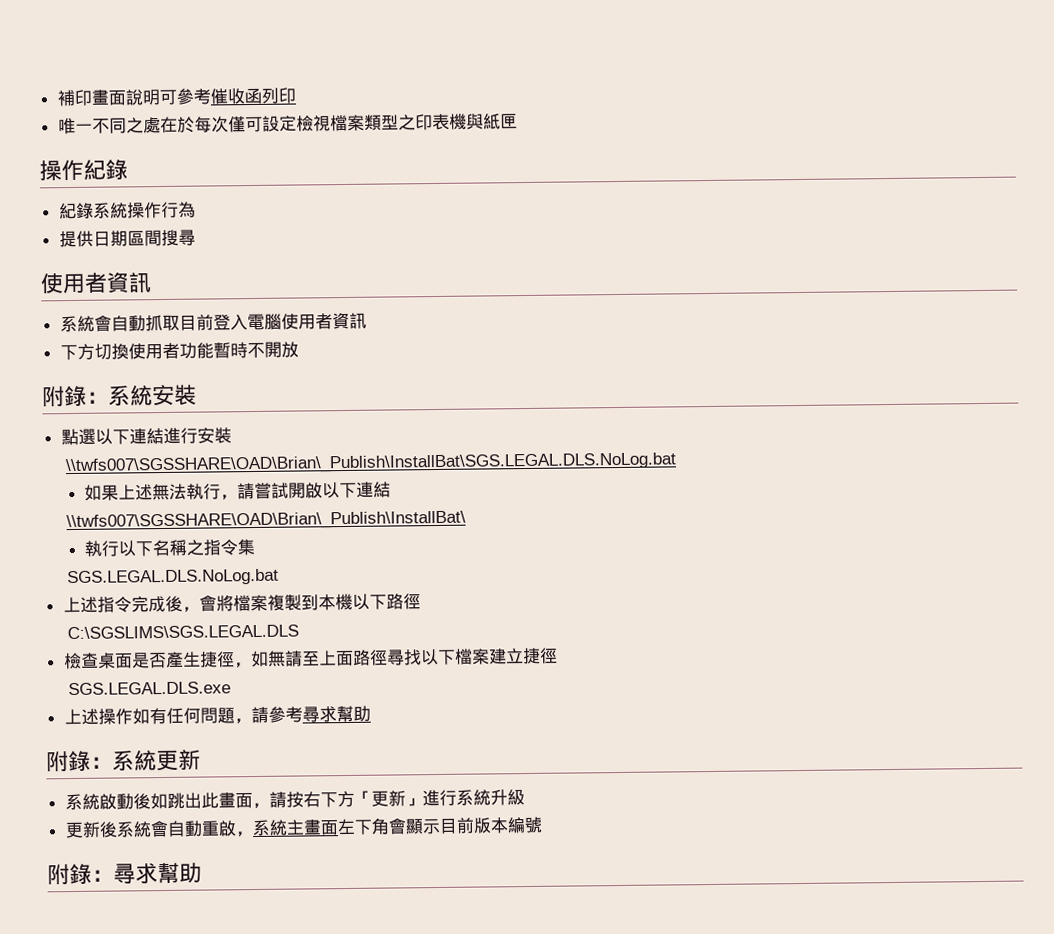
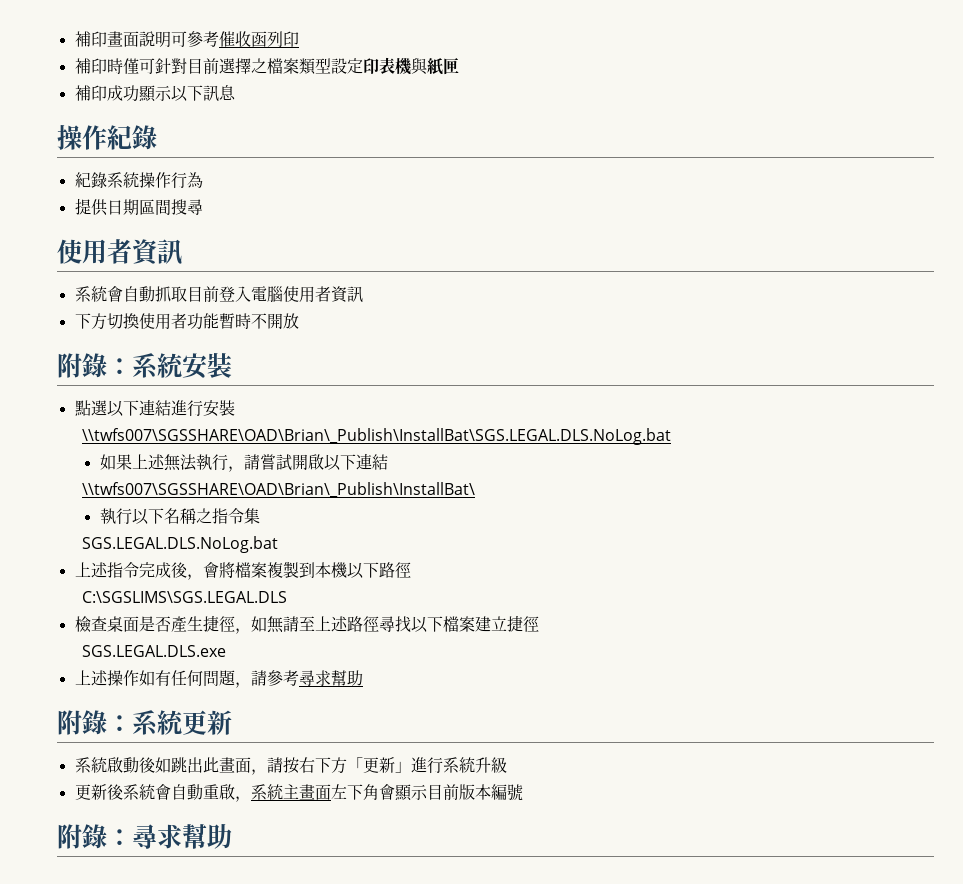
- 唯一不同之處在於每次僅可設定檢視檔案類型之印表機與紙匣
+ 補印時僅可針對目前選擇之檔案類型設定印表機與紙匣
+ 補印成功顯示以下訊息
- 檢查桌面是否產生捷徑，如無請至上面路徑尋找以下檔案建立捷徑
+ 檢查桌面是否產生捷徑，如無請至上述路徑尋找以下檔案建立捷徑

